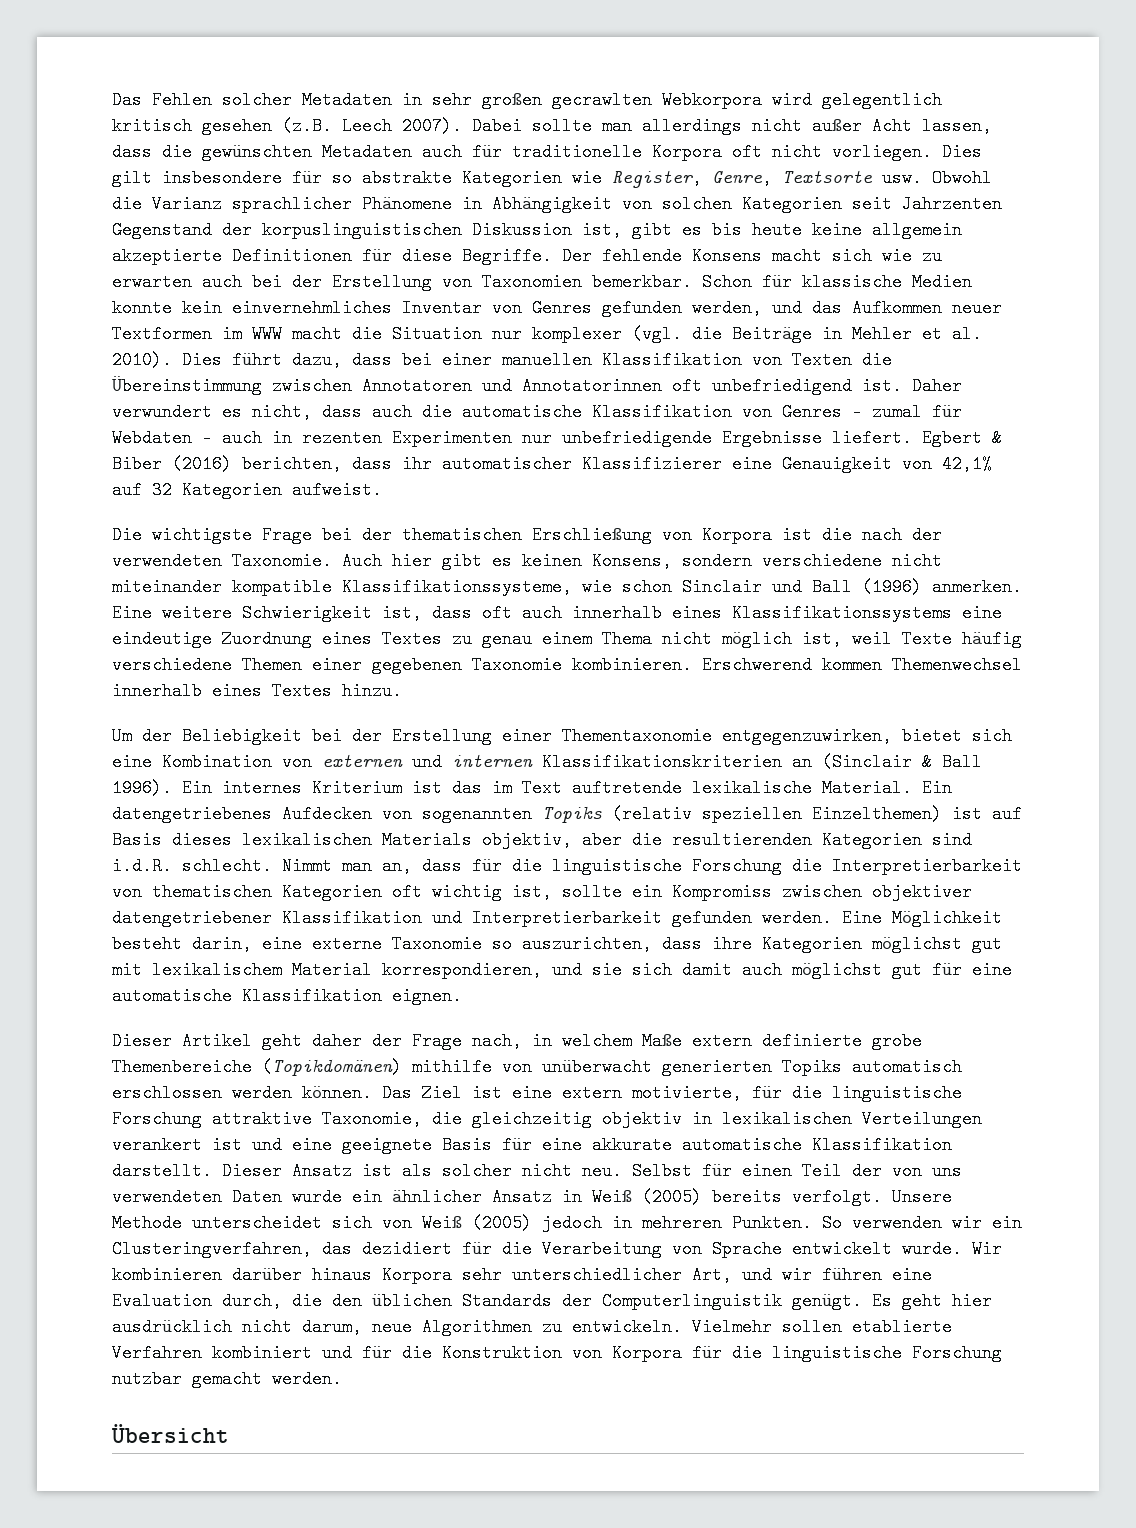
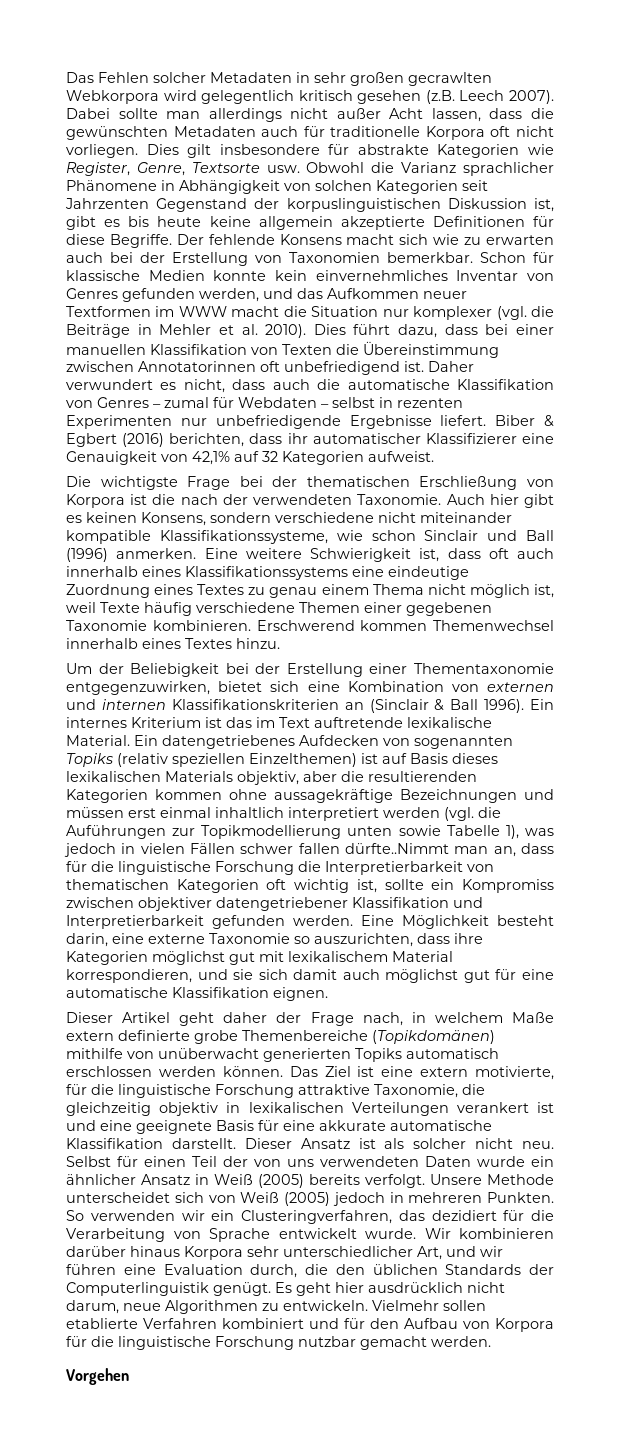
- Dies gilt insbesondere für so abstrakte Kategorien wie Register, Genre, Textsorte usw. Obwohl die Varianz sprachlicher Phänomene in Abhängigkeit von solchen Kategorien seit Jahrzenten Gegenstand der korpuslinguistischen Diskussion ist, gibt es bis heute keine allgemein akzeptierte Definitionen für diese Begriffe.
+ Dies gilt insbesondere für abstrakte Kategorien wie Register, Genre, Textsorte usw. Obwohl die Varianz sprachlicher Phänomene in Abhängigkeit von solchen Kategorien seit Jahrzenten Gegenstand der korpuslinguistischen Diskussion ist, gibt es bis heute keine allgemein akzeptierte Definitionen für diese Begriffe.
- Dies führt dazu, dass bei einer manuellen Klassifikation von Texten die Übereinstimmung zwischen Annotatoren und Annotatorinnen oft unbefriedigend ist.
+ Dies führt dazu, dass bei einer manuellen Klassifikation von Texten die Übereinstimmung zwischen Annotatorinnen oft unbefriedigend ist.
- Daher verwundert es nicht, dass auch die automatische Klassifikation von Genres – zumal für Webdaten – auch in rezenten Experimenten nur unbefriedigende Ergebnisse liefert.
+ Daher verwundert es nicht, dass auch die automatische Klassifikation von Genres – zumal für Webdaten – selbst in rezenten Experimenten nur unbefriedigende Ergebnisse liefert.
- Egbert & Biber (2016) berichten, dass ihr automatischer Klassifizierer eine Genauigkeit von 42,1% auf 32 Kategorien aufweist.
+ Biber & Egbert (2016) berichten, dass ihr automatischer Klassifizierer eine Genauigkeit von 42,1% auf 32 Kategorien aufweist.
- Ein datengetriebenes Aufdecken von sogenannten Topiks (relativ speziellen Einzelthemen) ist auf Basis dieses lexikalischen Materials objektiv, aber die resultierenden Kategorien sind i.d.R. schlecht. Nimmt man an, dass für die linguistische Forschung die Interpretierbarkeit von thematischen Kategorien oft wichtig ist, sollte ein Kompromiss zwischen objektiver datengetriebener Klassifikation und Interpretierbarkeit gefunden werden.
+ Ein datengetriebenes Aufdecken von sogenannten Topiks (relativ speziellen Einzelthemen) ist auf Basis dieses lexikalischen Materials objektiv, aber die resultierenden Kategorien kommen ohne aussagekräftige Bezeichnungen und müssen erst einmal inhaltlich interpretiert werden (vgl. die Auführungen zur Topikmodellierung unten sowie Tabelle 1), was jedoch in vielen Fällen schwer fallen dürfte..Nimmt man an, dass für die linguistische Forschung die Interpretierbarkeit von thematischen Kategorien oft wichtig ist, sollte ein Kompromiss zwischen objektiver datengetriebener Klassifikation und Interpretierbarkeit gefunden werden.
- Vielmehr sollen etablierte Verfahren kombiniert und für die Konstruktion von Korpora für die linguistische Forschung nutzbar gemacht werden.
+ Vielmehr sollen etablierte Verfahren kombiniert und für den Aufbau von Korpora für die linguistische Forschung nutzbar gemacht werden.
- Übersicht
+ Vorgehen

